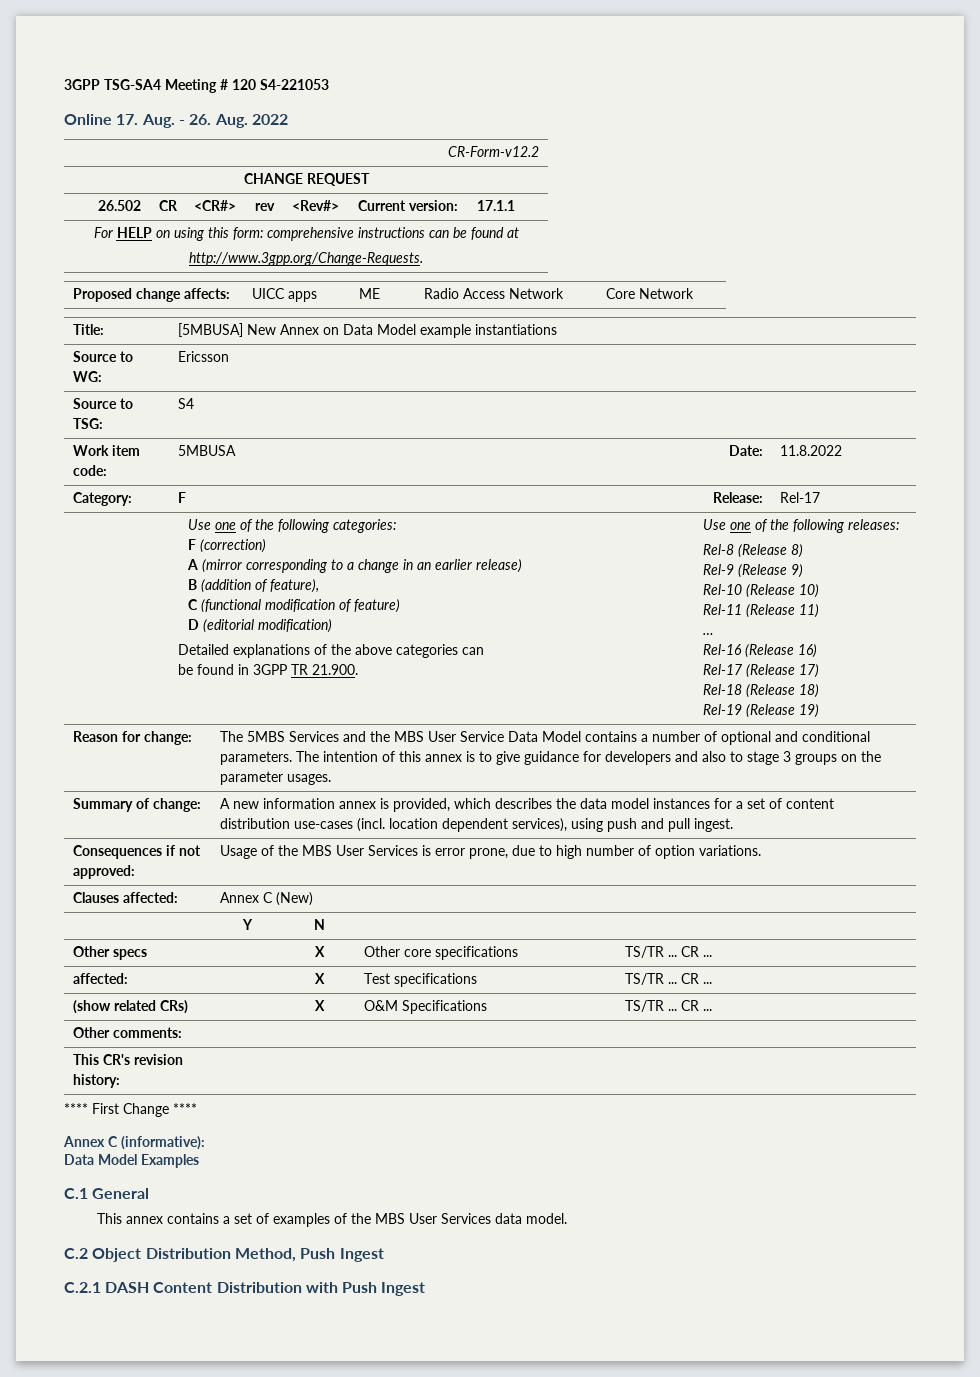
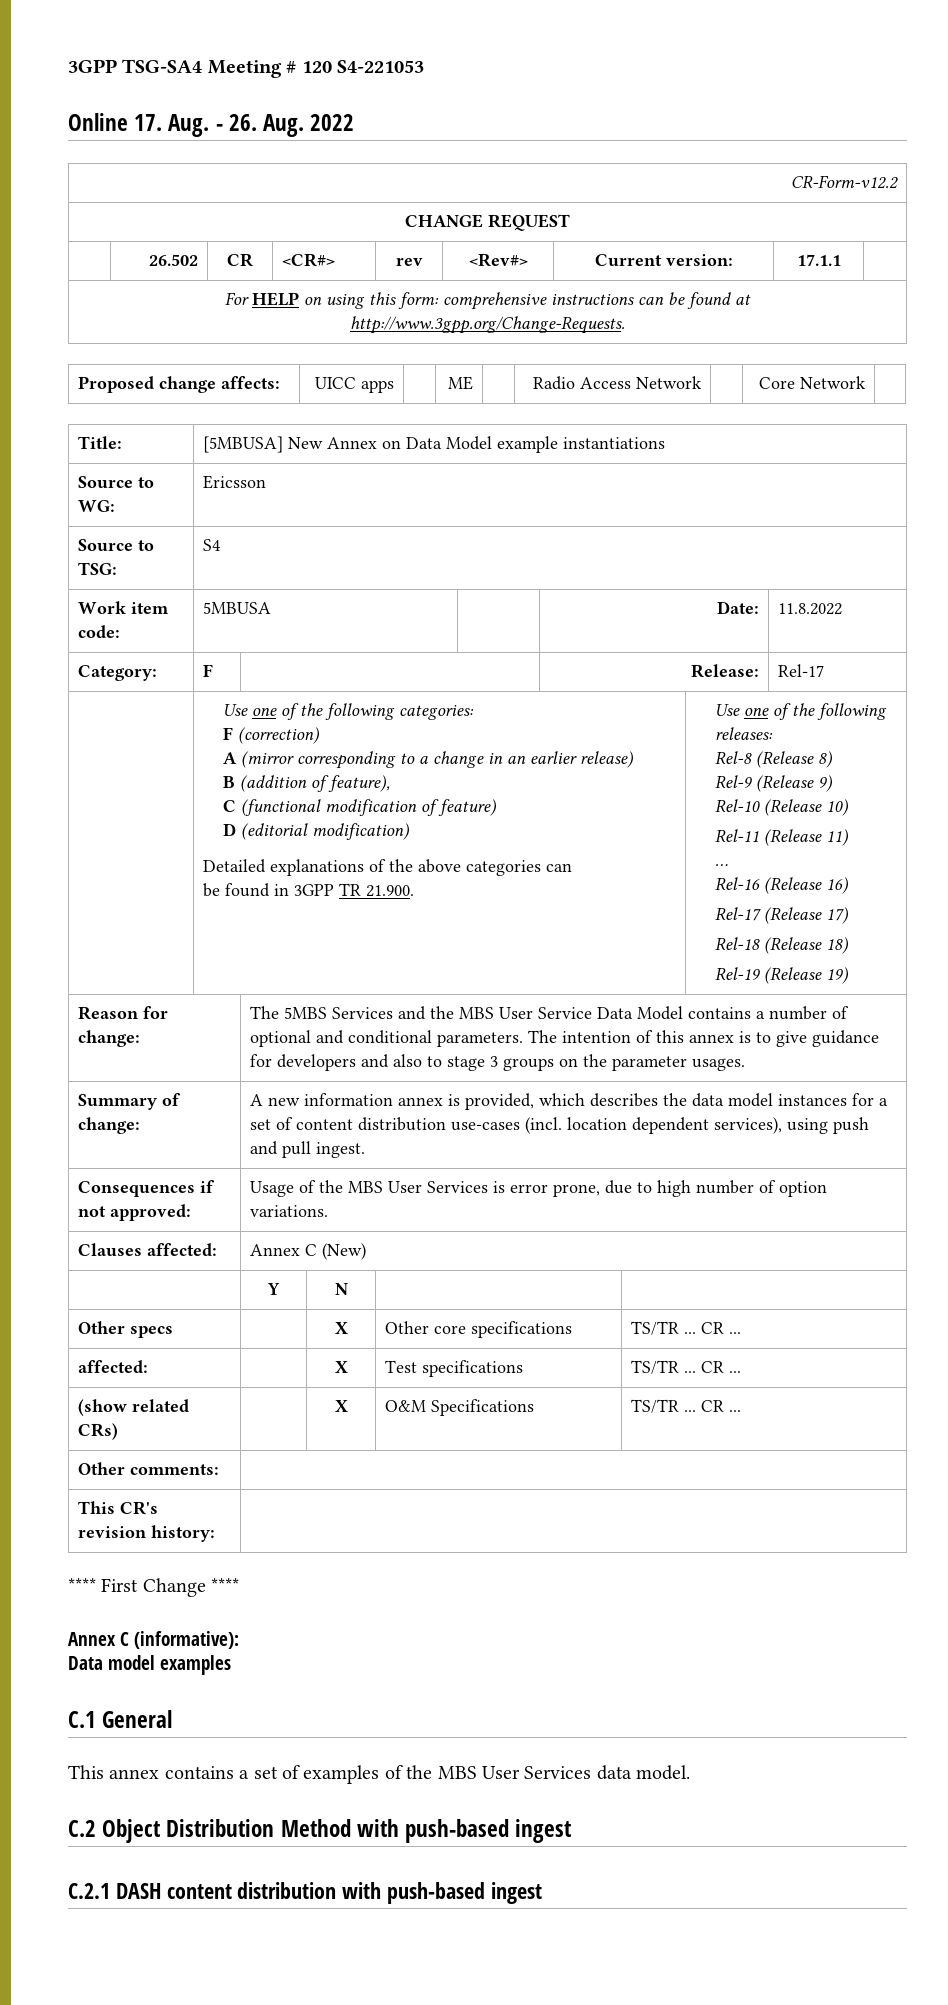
- Data Model Examples
+ Data model examples
- C.2 Object Distribution Method, Push Ingest
- C.2.1 DASH Content Distribution with Push Ingest
+ C.2 Object Distribution Method with push-based ingest
+ C.2.1 DASH content distribution with push-based ingest

